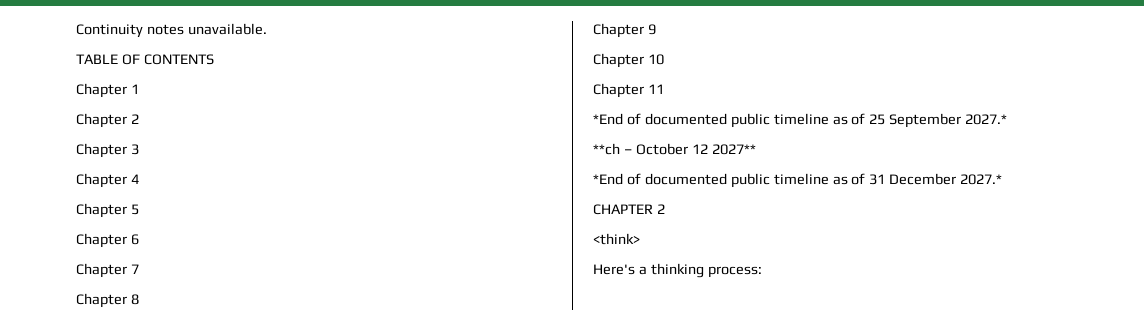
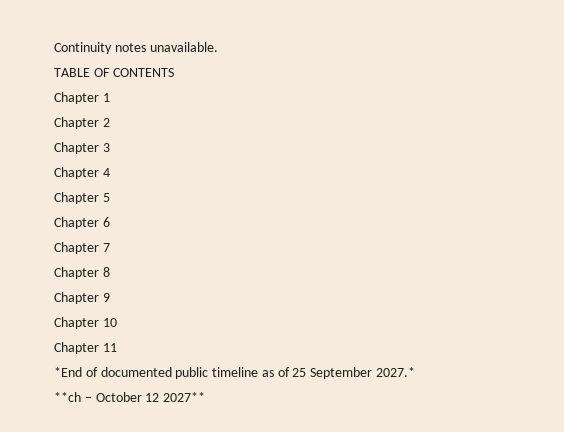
- *End of documented public timeline as of 31 December 2027.*
- CHAPTER 2
- <think>
- Here's a thinking process:

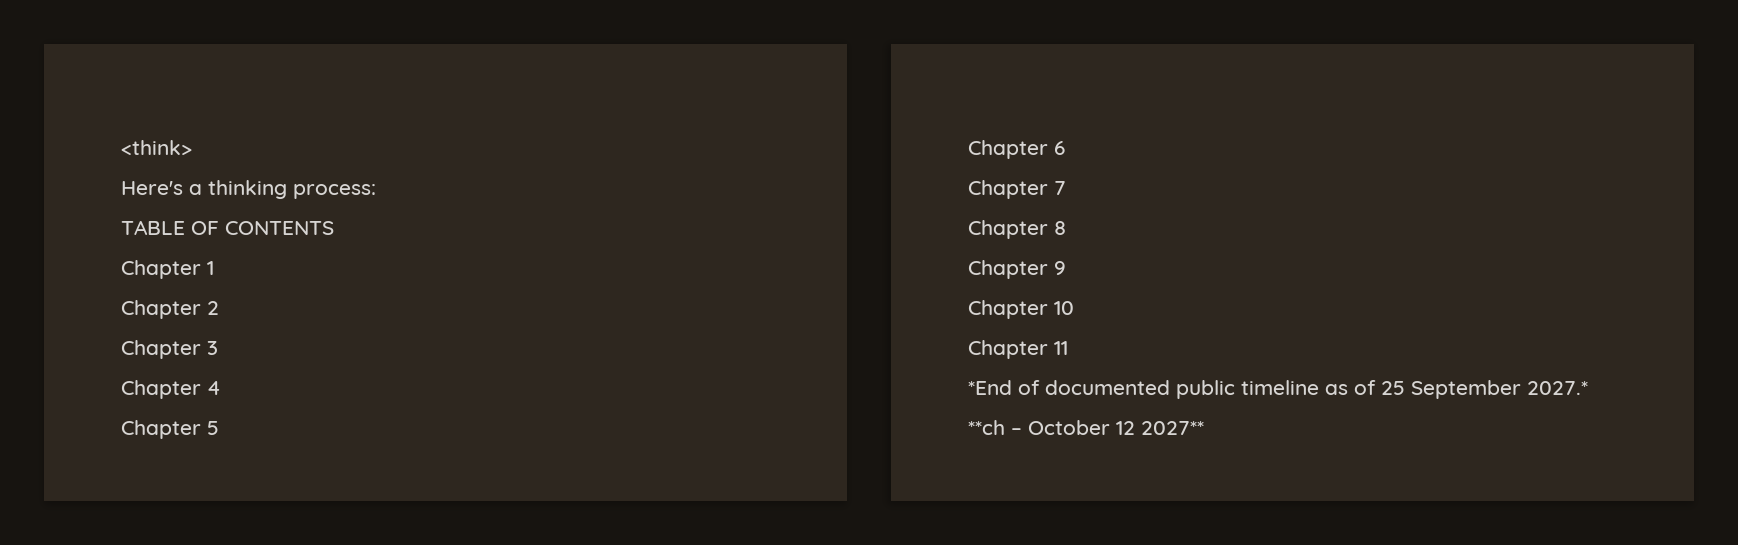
- Continuity notes unavailable.
+ <think>
+ Here's a thinking process:

